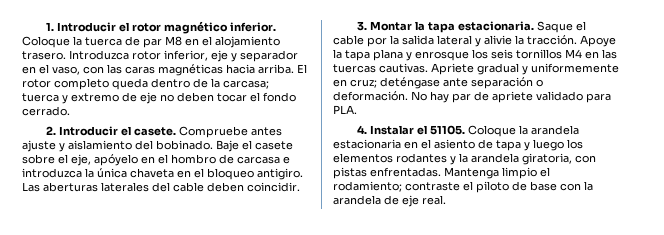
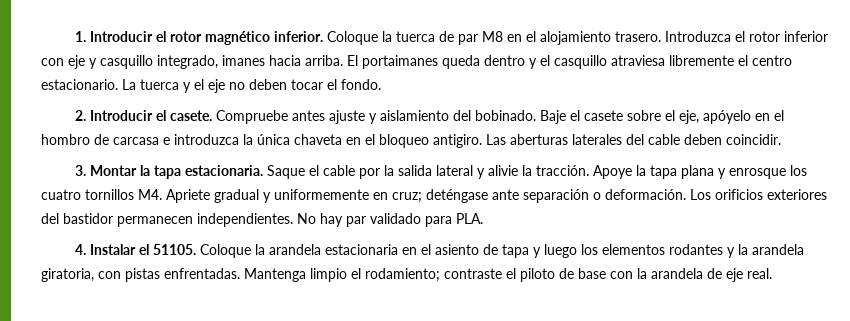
- Introduzca rotor inferior, eje y separador en el vaso, con las caras magnéticas hacia arriba. El rotor completo queda dentro de la carcasa; tuerca y extremo de eje no deben tocar el fondo cerrado.
+ Introduzca el rotor inferior con eje y casquillo integrado, imanes hacia arriba. El portaimanes queda dentro y el casquillo atraviesa libremente el centro estacionario. La tuerca y el eje no deben tocar el fondo.
- Apoye la tapa plana y enrosque los seis tornillos M4 en las tuercas cautivas. Apriete gradual y uniformemente en cruz; deténgase ante separación o deformación.
+ Apoye la tapa plana y enrosque los cuatro tornillos M4. Apriete gradual y uniformemente en cruz; deténgase ante separación o deformación.
+ Los orificios exteriores del bastidor permanecen independientes.
- No hay par de apriete validado para PLA.
+ No hay par validado para PLA.

